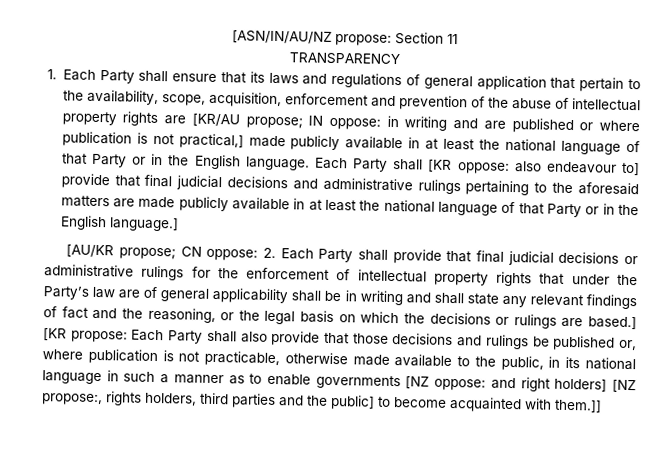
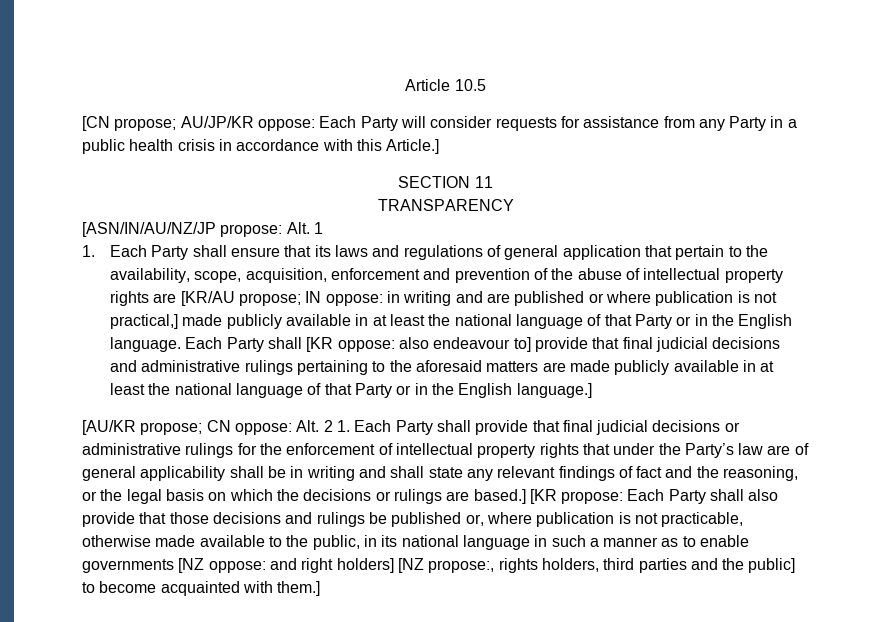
- [ASN/IN/AU/NZ propose: Section 11
+ Article 10.5
+ [CN propose; AU/JP/KR oppose: Each Party will consider requests for assistance from any Party in a public health crisis in accordance with this Article.]
+ SECTION 11
  TRANSPARENCY
+ [ASN/IN/AU/NZ/JP propose: Alt. 1
- [AU/KR propose; CN oppose: 2. Each Party shall provide that final judicial decisions or administrative rulings for the enforcement of intellectual property rights that under the Party’s law are of general applicability shall be in writing and shall state any relevant findings of fact and the reasoning, or the legal basis on which the decisions or rulings are based.]
+ [AU/KR propose; CN oppose: Alt. 2 1. Each Party shall provide that final judicial decisions or administrative rulings for the enforcement of intellectual property rights that under the Party’s law are of general applicability shall be in writing and shall state any relevant findings of fact and the reasoning, or the legal basis on which the decisions or rulings are based.]
- [KR propose: Each Party shall also provide that those decisions and rulings be published or, where publication is not practicable, otherwise made available to the public, in its national language in such a manner as to enable governments [NZ oppose: and right holders] [NZ propose:, rights holders, third parties and the public] to become acquainted with them.]]
+ [KR propose: Each Party shall also provide that those decisions and rulings be published or, where publication is not practicable, otherwise made available to the public, in its national language in such a manner as to enable governments [NZ oppose: and right holders] [NZ propose:, rights holders, third parties and the public] to become acquainted with them.]

